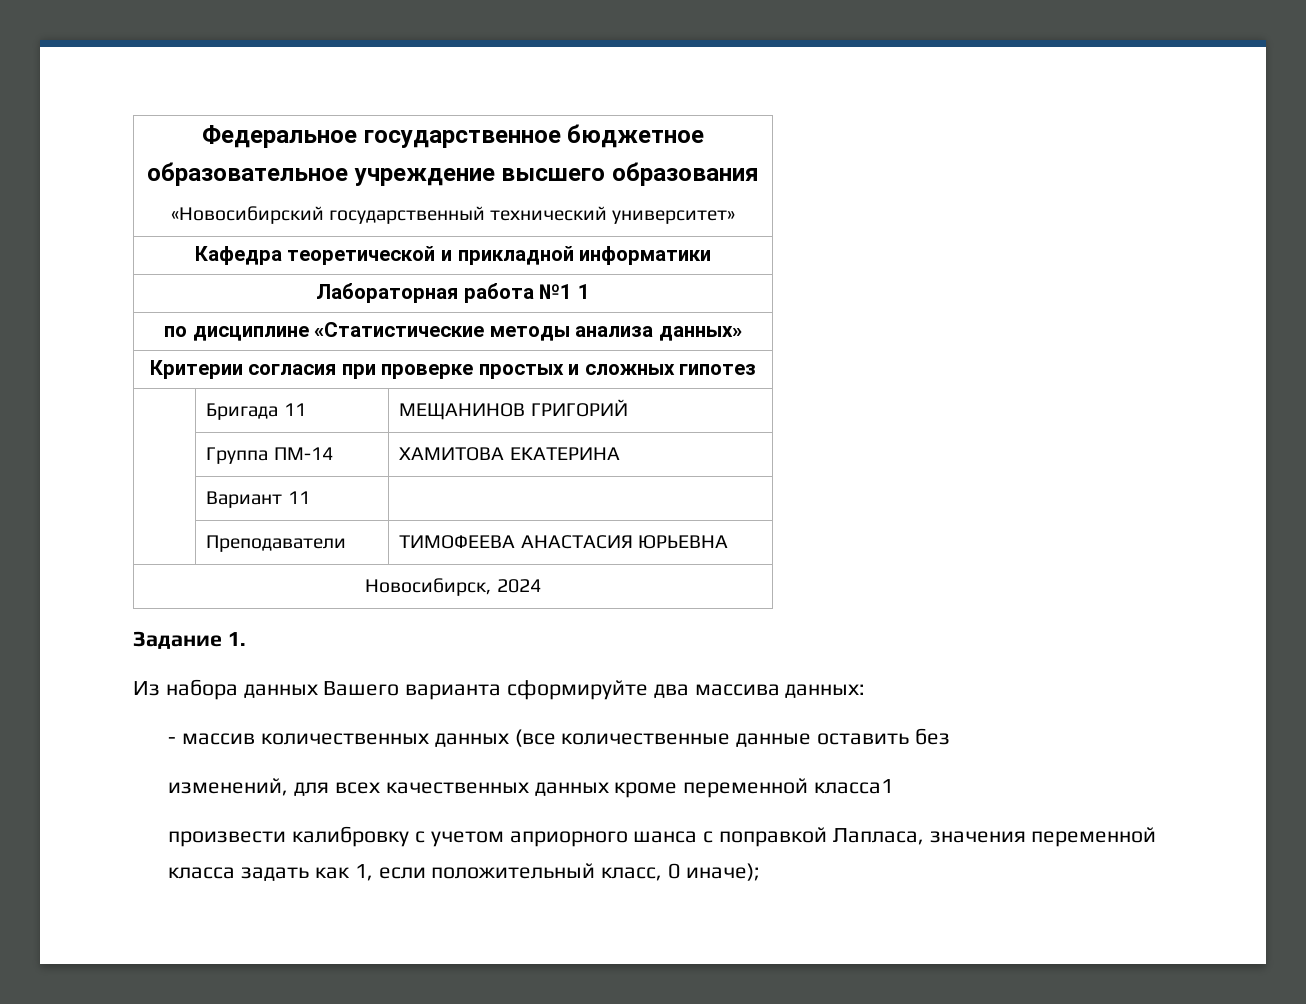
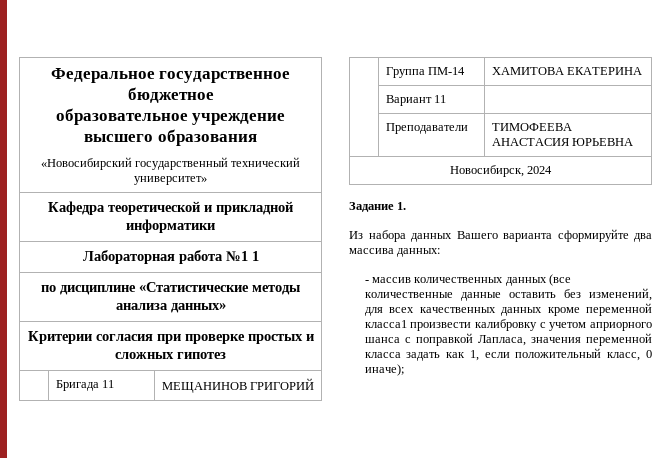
- - массив количественных данных (все количественные данные оставить без
- изменений, для всех качественных данных кроме переменной класса1
- произвести калибровку с учетом априорного шанса с поправкой Лапласа, значения переменной класса задать как 1, если положительный класс, 0 иначе);
+ - массив количественных данных (все количественные данные оставить без изменений, для всех качественных данных кроме переменной класса1 произвести калибровку с учетом априорного шанса с поправкой Лапласа, значения переменной класса задать как 1, если положительный класс, 0 иначе);

